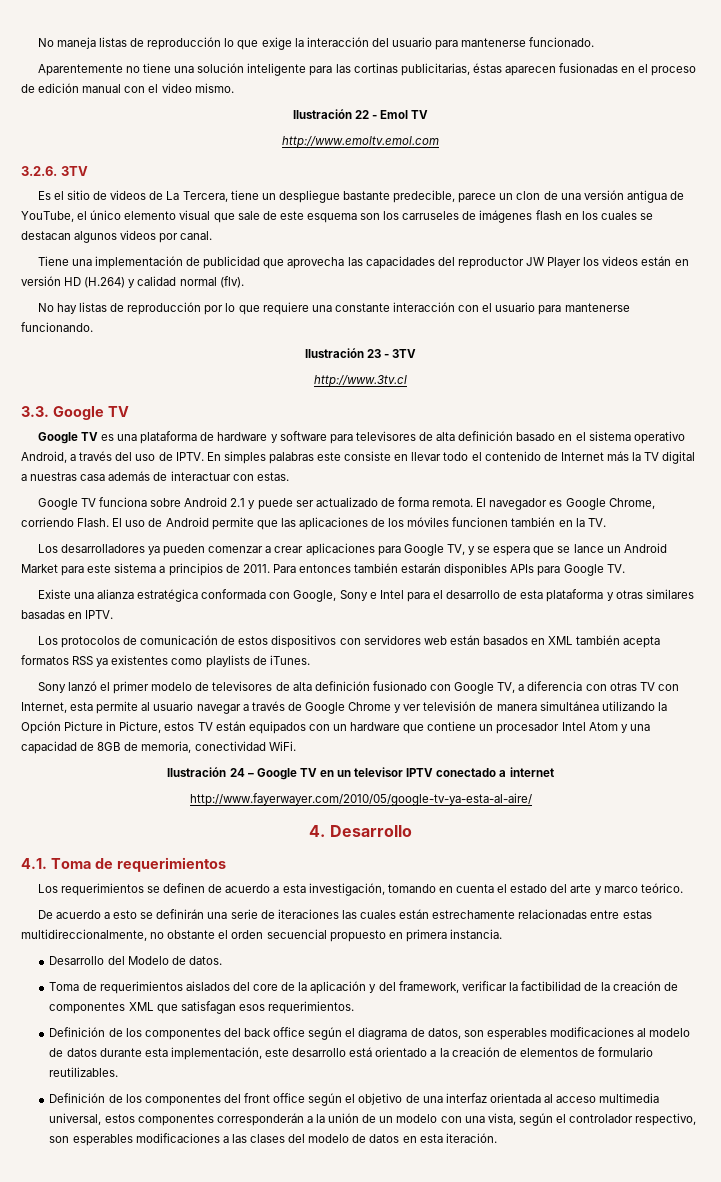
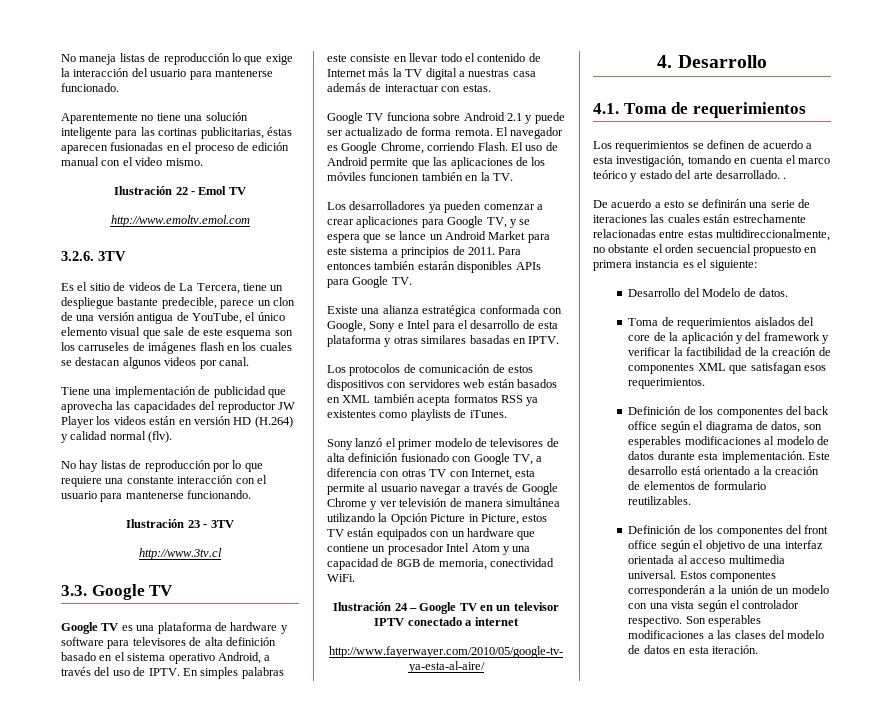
- Los requerimientos se definen de acuerdo a esta investigación, tomando en cuenta el estado del arte y marco teórico.
+ Los requerimientos se definen de acuerdo a esta investigación, tomando en cuenta el marco teórico y estado del arte desarrollado. .
- De acuerdo a esto se definirán una serie de iteraciones las cuales están estrechamente relacionadas entre estas multidireccionalmente, no obstante el orden secuencial propuesto en primera instancia.
+ De acuerdo a esto se definirán una serie de iteraciones las cuales están estrechamente relacionadas entre estas multidireccionalmente, no obstante el orden secuencial propuesto en primera instancia es el siguiente:
- Toma de requerimientos aislados del core de la aplicación y del framework, verificar la factibilidad de la creación de componentes XML que satisfagan esos requerimientos.
+ Toma de requerimientos aislados del core de la aplicación y del framework y verificar la factibilidad de la creación de componentes XML que satisfagan esos requerimientos.
- Definición de los componentes del back office según el diagrama de datos, son esperables modificaciones al modelo de datos durante esta implementación, este desarrollo está orientado a la creación de elementos de formulario reutilizables.
+ Definición de los componentes del back office según el diagrama de datos, son esperables modificaciones al modelo de datos durante esta implementación. Este desarrollo está orientado a la creación de elementos de formulario reutilizables.
- Definición de los componentes del front office según el objetivo de una interfaz orientada al acceso multimedia universal, estos componentes corresponderán a la unión de un modelo con una vista, según el controlador respectivo, son esperables modificaciones a las clases del modelo de datos en esta iteración.
+ Definición de los componentes del front office según el objetivo de una interfaz orientada al acceso multimedia universal. Estos componentes corresponderán a la unión de un modelo con una vista según el controlador respectivo. Son esperables modificaciones a las clases del modelo de datos en esta iteración.

